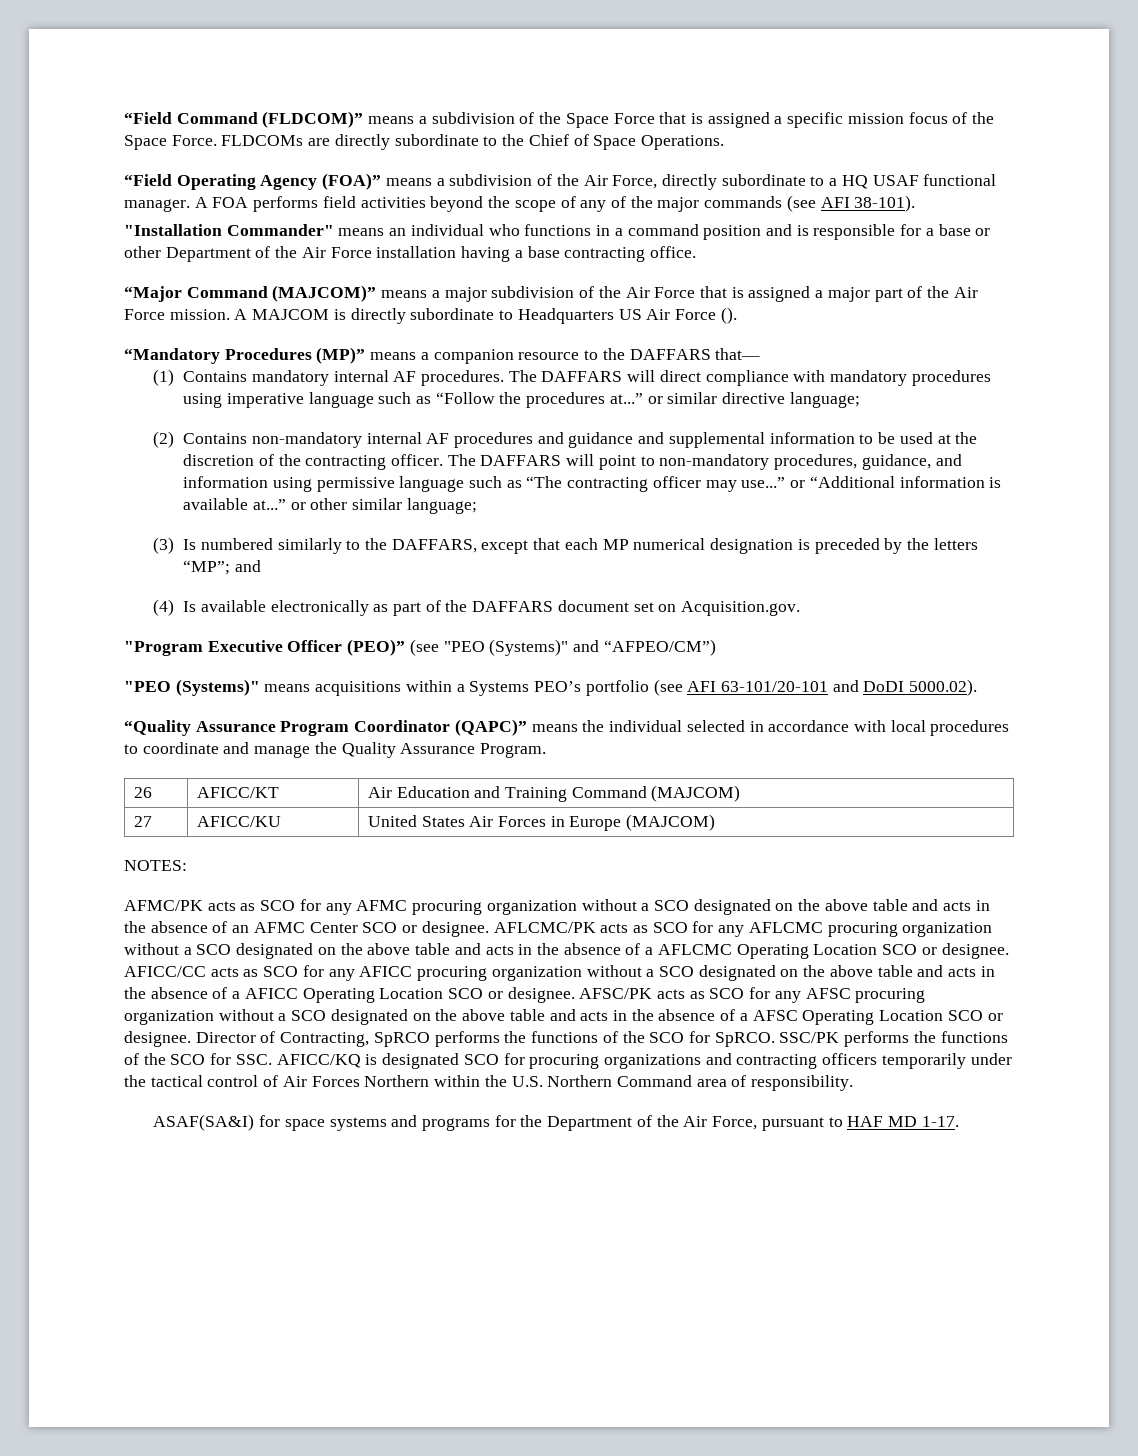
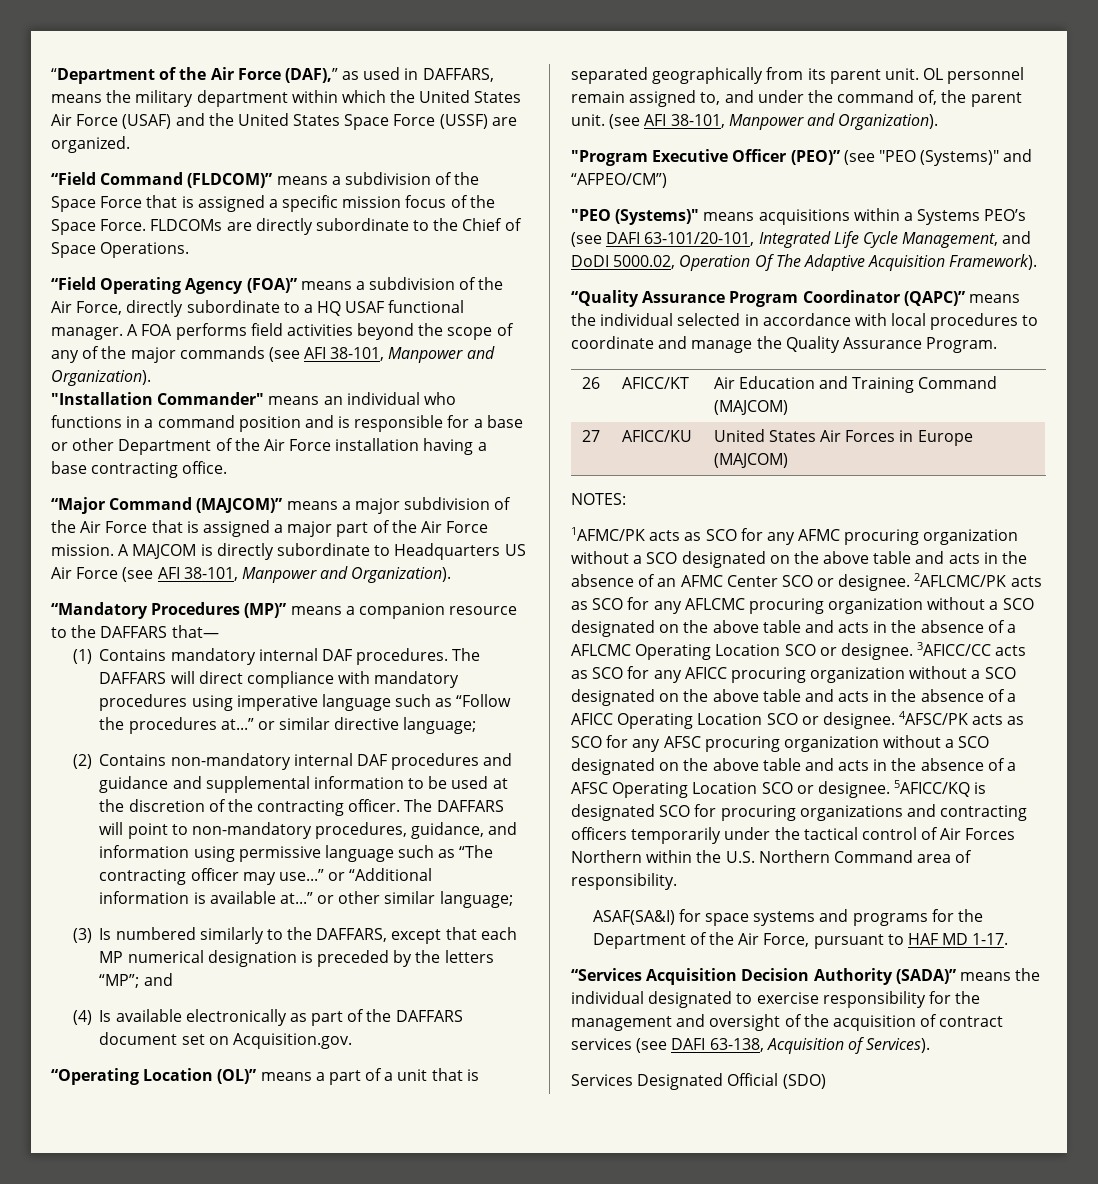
+ “Department of the Air Force (DAF),” as used in DAFFARS, means the military department within which the United States Air Force (USAF) and the United States Space Force (USSF) are organized.
- A FOA performs field activities beyond the scope of any of the major commands (see AFI 38-101).
+ A FOA performs field activities beyond the scope of any of the major commands (see AFI 38-101, Manpower and Organization).
- A MAJCOM is directly subordinate to Headquarters US Air Force ().
+ A MAJCOM is directly subordinate to Headquarters US Air Force (see AFI 38-101, Manpower and Organization).
- (1) Contains mandatory internal AF procedures.
+ (1) Contains mandatory internal DAF procedures.
- (2) Contains non-mandatory internal AF procedures and guidance and supplemental information to be used at the discretion of the contracting officer.
+ (2) Contains non-mandatory internal DAF procedures and guidance and supplemental information to be used at the discretion of the contracting officer.
+ “Operating Location (OL)” means a part of a unit that is separated geographically from its parent unit. OL personnel remain assigned to, and under the command of, the parent unit. (see AFI 38-101, Manpower and Organization).
- "PEO (Systems)" means acquisitions within a Systems PEO’s portfolio (see AFI 63-101/20-101 and DoDI 5000.02).
+ "PEO (Systems)" means acquisitions within a Systems PEO’s (see DAFI 63-101/20-101, Integrated Life Cycle Management, and DoDI 5000.02, Operation Of The Adaptive Acquisition Framework).
- AFMC/PK acts as SCO for any AFMC procuring organization without a SCO designated on the above table and acts in the absence of an AFMC Center SCO or designee.
+ 1AFMC/PK acts as SCO for any AFMC procuring organization without a SCO designated on the above table and acts in the absence of an AFMC Center SCO or designee.
- AFLCMC/PK acts as SCO for any AFLCMC procuring organization without a SCO designated on the above table and acts in the absence of a AFLCMC Operating Location SCO or designee.
+ 2AFLCMC/PK acts as SCO for any AFLCMC procuring organization without a SCO designated on the above table and acts in the absence of a AFLCMC Operating Location SCO or designee.
- AFICC/CC acts as SCO for any AFICC procuring organization without a SCO designated on the above table and acts in the absence of a AFICC Operating Location SCO or designee.
+ 3AFICC/CC acts as SCO for any AFICC procuring organization without a SCO designated on the above table and acts in the absence of a AFICC Operating Location SCO or designee.
- AFSC/PK acts as SCO for any AFSC procuring organization without a SCO designated on the above table and acts in the absence of a AFSC Operating Location SCO or designee.
+ 4AFSC/PK acts as SCO for any AFSC procuring organization without a SCO designated on the above table and acts in the absence of a AFSC Operating Location SCO or designee.
- Director of Contracting, SpRCO performs the functions of the SCO for SpRCO. SSC/PK performs the functions of the SCO for SSC. AFICC/KQ is designated SCO for procuring organizations and contracting officers temporarily under the tactical control of Air Forces Northern within the U.S. Northern Command area of responsibility.
+ 5AFICC/KQ is designated SCO for procuring organizations and contracting officers temporarily under the tactical control of Air Forces Northern within the U.S. Northern Command area of responsibility.
+ “Services Acquisition Decision Authority (SADA)” means the individual designated to exercise responsibility for the management and oversight of the acquisition of contract services (see DAFI 63-138, Acquisition of Services).
+ Services Designated Official (SDO)

